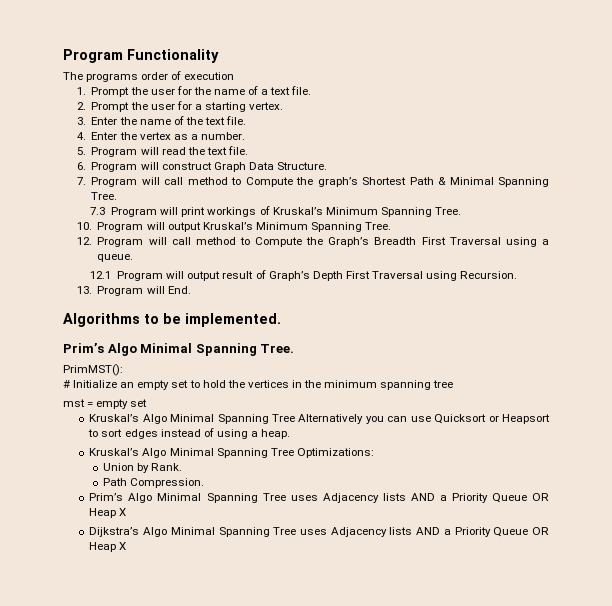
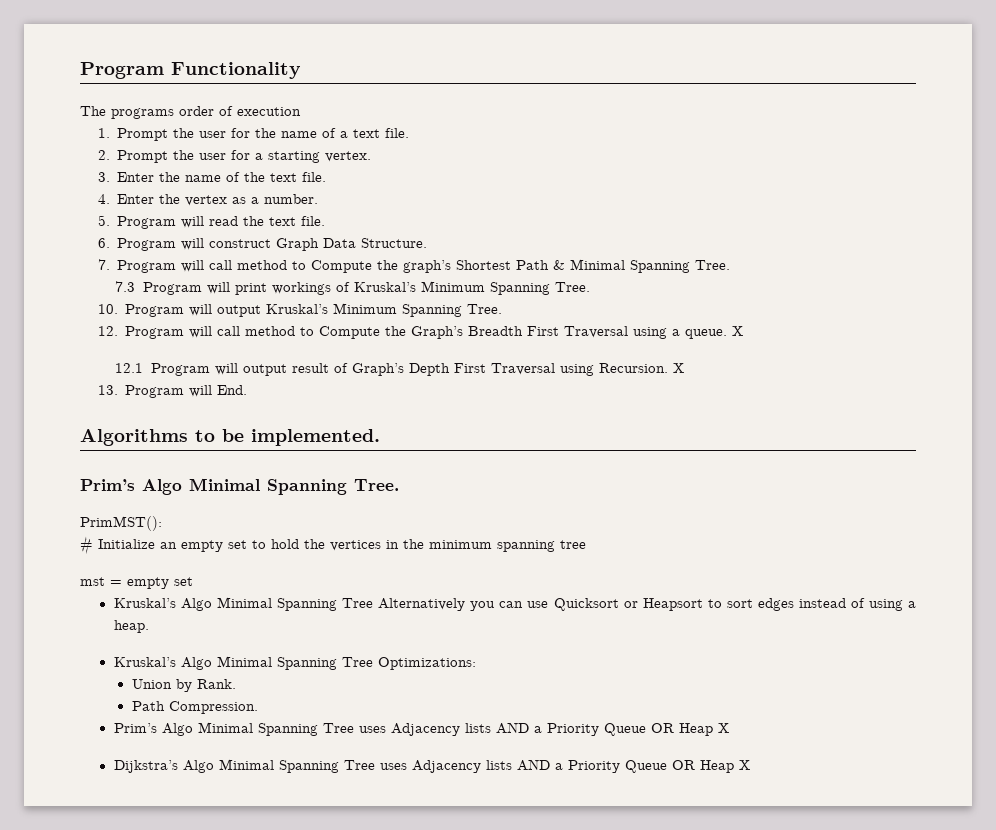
- 12. Program will call method to Compute the Graph’s Breadth First Traversal using a queue.
+ 12. Program will call method to Compute the Graph’s Breadth First Traversal using a queue. X
- 12.1 Program will output result of Graph’s Depth First Traversal using Recursion.
+ 12.1 Program will output result of Graph’s Depth First Traversal using Recursion. X

